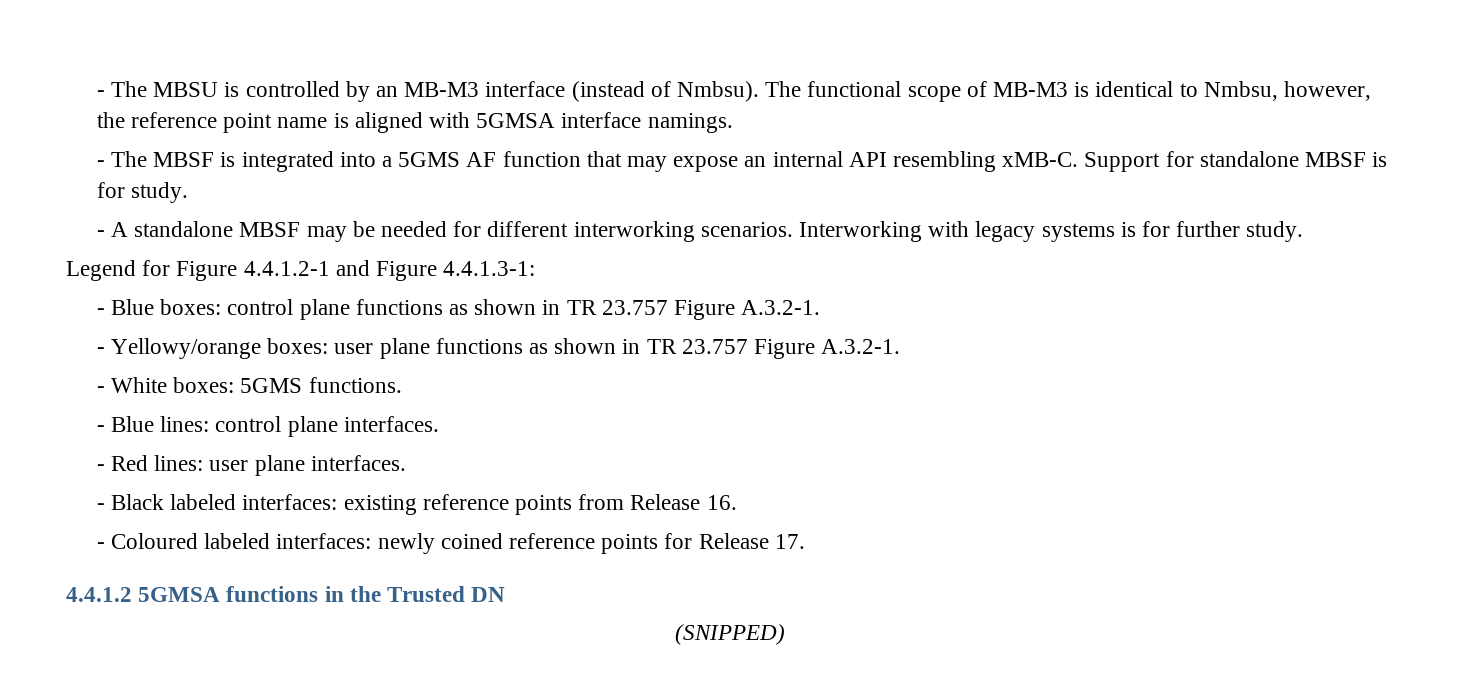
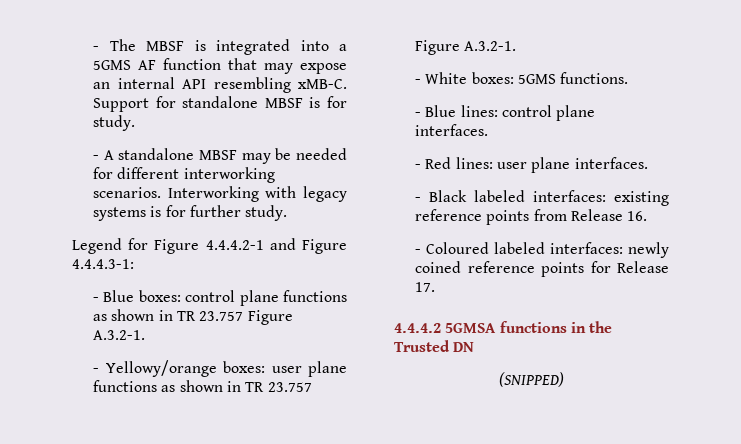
- - The MBSU is controlled by an MB-M3 interface (instead of Nmbsu). The functional scope of MB-M3 is identical to Nmbsu, however, the reference point name is aligned with 5GMSA interface namings.
- Legend for Figure 4.4.1.2-1 and Figure 4.4.1.3-1:
+ Legend for Figure 4.4.4.2-1 and Figure 4.4.4.3-1:
- 4.4.1.2 5GMSA functions in the Trusted DN
+ 4.4.4.2 5GMSA functions in the Trusted DN

